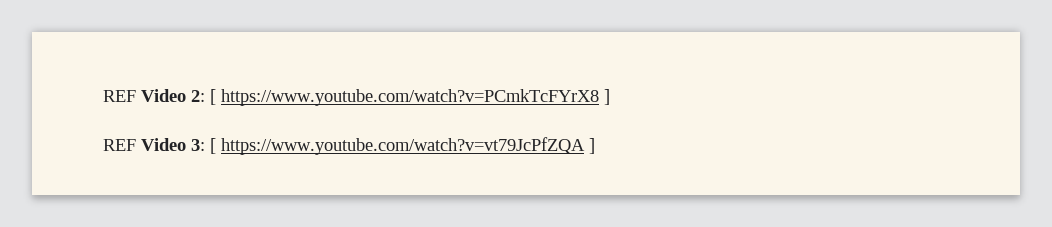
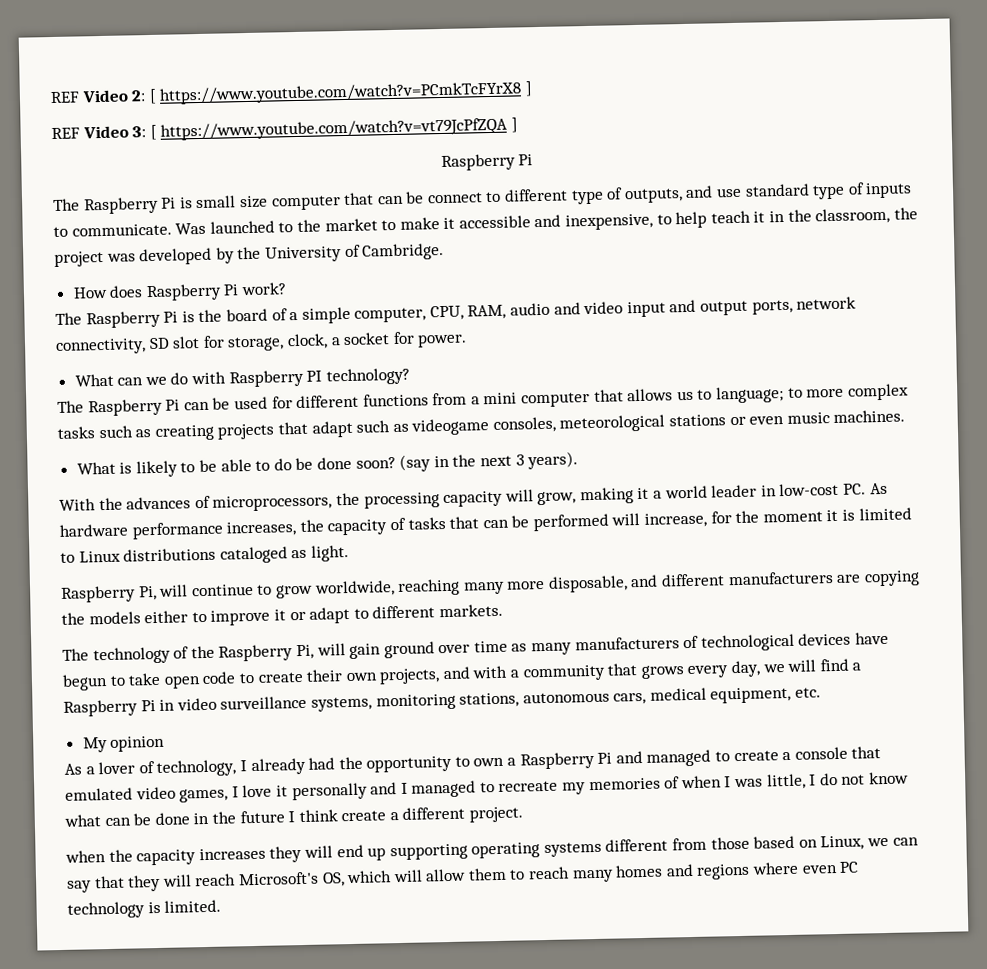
  REF Video 3: [ https://www.youtube.com/watch?v=vt79JcPfZQA ]
+ Raspberry Pi
+ The Raspberry Pi is small size computer that can be connect to different type of outputs, and use standard type of inputs to communicate. Was launched to the market to make it accessible and inexpensive, to help teach it in the classroom, the project was developed by the University of Cambridge.
+ How does Raspberry Pi work?
+ The Raspberry Pi is the board of a simple computer, CPU, RAM, audio and video input and output ports, network connectivity, SD slot for storage, clock, a socket for power.
+ What can we do with Raspberry PI technology?
+ The Raspberry Pi can be used for different functions from a mini computer that allows us to language; to more complex tasks such as creating projects that adapt such as videogame consoles, meteorological stations or even music machines.
+ What is likely to be able to do be done soon? (say in the next 3 years).
+ With the advances of microprocessors, the processing capacity will grow, making it a world leader in low-cost PC. As hardware performance increases, the capacity of tasks that can be performed will increase, for the moment it is limited to Linux distributions cataloged as light.
+ Raspberry Pi, will continue to grow worldwide, reaching many more disposable, and different manufacturers are copying the models either to improve it or adapt to different markets.
+ The technology of the Raspberry Pi, will gain ground over time as many manufacturers of technological devices have begun to take open code to create their own projects, and with a community that grows every day, we will find a Raspberry Pi in video surveillance systems, monitoring stations, autonomous cars, medical equipment, etc.
+ My opinion
+ As a lover of technology, I already had the opportunity to own a Raspberry Pi and managed to create a console that emulated video games, I love it personally and I managed to recreate my memories of when I was little, I do not know what can be done in the future I think create a different project.
+ when the capacity increases they will end up supporting operating systems different from those based on Linux, we can say that they will reach Microsoft's OS, which will allow them to reach many homes and regions where even PC technology is limited.

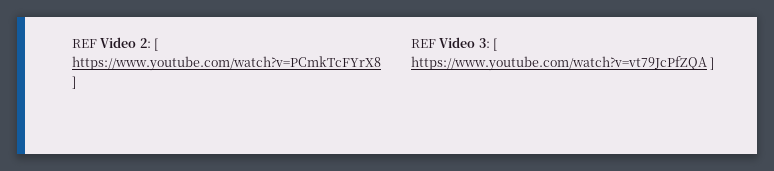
  REF Video 3: [ https://www.youtube.com/watch?v=vt79JcPfZQA ]
- Raspberry Pi
- The Raspberry Pi is small size computer that can be connect to different type of outputs, and use standard type of inputs to communicate. Was launched to the market to make it accessible and inexpensive, to help teach it in the classroom, the project was developed by the University of Cambridge.
- How does Raspberry Pi work?
- The Raspberry Pi is the board of a simple computer, CPU, RAM, audio and video input and output ports, network connectivity, SD slot for storage, clock, a socket for power.
- What can we do with Raspberry PI technology?
- The Raspberry Pi can be used for different functions from a mini computer that allows us to language; to more complex tasks such as creating projects that adapt such as videogame consoles, meteorological stations or even music machines.
- What is likely to be able to do be done soon? (say in the next 3 years).
- With the advances of microprocessors, the processing capacity will grow, making it a world leader in low-cost PC. As hardware performance increases, the capacity of tasks that can be performed will increase, for the moment it is limited to Linux distributions cataloged as light.
- Raspberry Pi, will continue to grow worldwide, reaching many more disposable, and different manufacturers are copying the models either to improve it or adapt to different markets.
- The technology of the Raspberry Pi, will gain ground over time as many manufacturers of technological devices have begun to take open code to create their own projects, and with a community that grows every day, we will find a Raspberry Pi in video surveillance systems, monitoring stations, autonomous cars, medical equipment, etc.
- My opinion
- As a lover of technology, I already had the opportunity to own a Raspberry Pi and managed to create a console that emulated video games, I love it personally and I managed to recreate my memories of when I was little, I do not know what can be done in the future I think create a different project.
- when the capacity increases they will end up supporting operating systems different from those based on Linux, we can say that they will reach Microsoft's OS, which will allow them to reach many homes and regions where even PC technology is limited.

